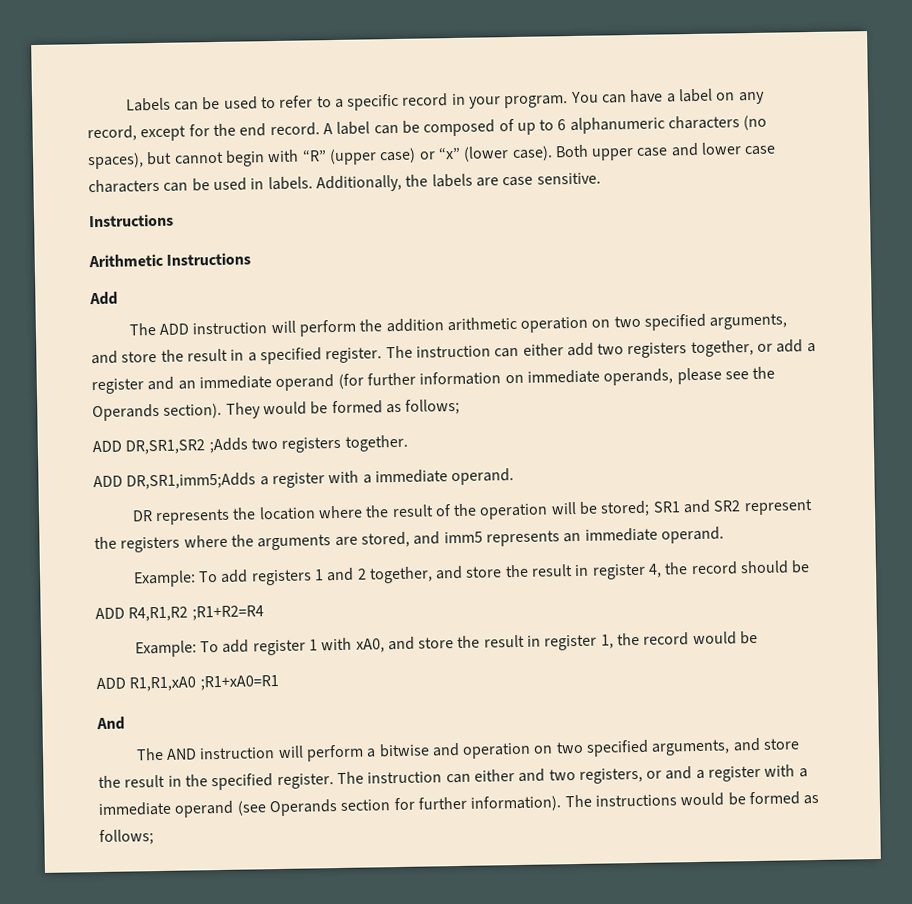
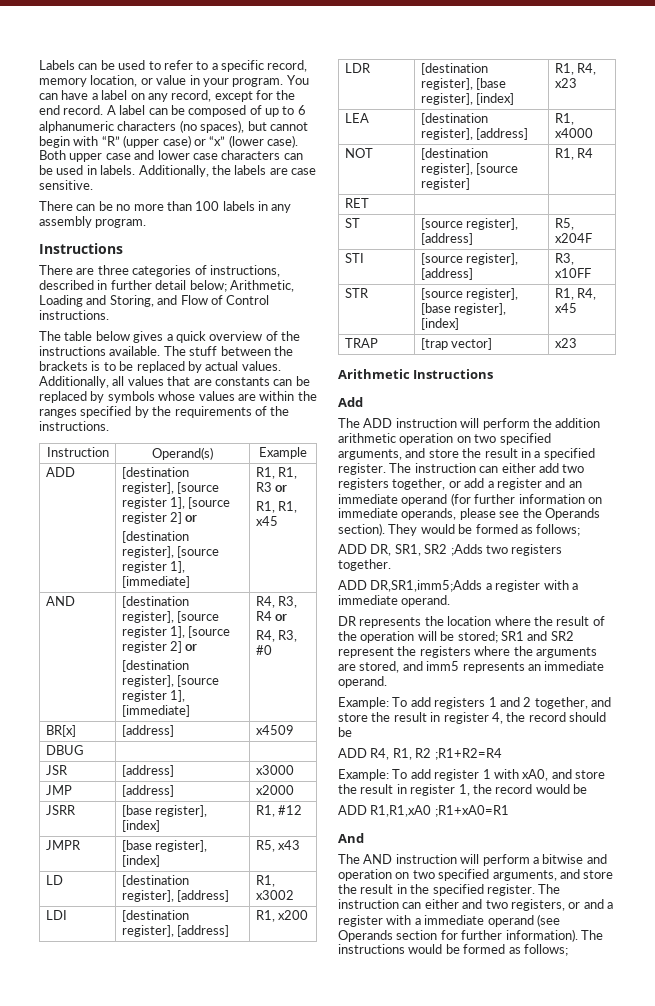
- Labels can be used to refer to a specific record in your program.
+ Labels can be used to refer to a specific record, memory location, or value in your program.
  Additionally, the labels are case sensitive.
+ There can be no more than 100 labels in any assembly program.
  Instructions
+ There are three categories of instructions, described in further detail below; Arithmetic, Loading and Storing, and Flow of Control instructions.
+ The table below gives a quick overview of the instructions available. The stuff between the brackets is to be replaced by actual values. Additionally, all values that are constants can be replaced by symbols whose values are within the ranges specified by the requirements of the instructions.
+ Instruction | Operand(s) | Example
+ ADD | [destination register], [source register 1], [source register 2] or
+ [destination register], [source register 1], [immediate] | R1, R1, R3 or
+ R1, R1, x45
+ AND | [destination register], [source register 1], [source register 2] or
+ [destination register], [source register 1], [immediate] | R4, R3, R4 or
+ R4, R3, #0
+ BR[x] | [address] | x4509
+ DBUG | |
+ JSR | [address] | x3000
+ JMP | [address] | x2000
+ JSRR | [base register], [index] | R1, #12
+ JMPR | [base register], [index] | R5, x43
+ LD | [destination register], [address] | R1, x3002
+ LDI | [destination register], [address] | R1, x200
+ LDR | [destination register], [base register], [index] | R1, R4, x23
+ LEA | [destination register], [address] | R1, x4000
+ NOT | [destination register], [source register] | R1, R4
+ RET | |
+ ST | [source register], [address] | R5, x204F
+ STI | [source register], [address] | R3, x10FF
+ STR | [source register], [base register], [index] | R1, R4, x45
+ TRAP | [trap vector] | x23
- ADD DR,SR1,SR2 ;Adds two registers together.
+ ADD DR, SR1, SR2 ;Adds two registers together.
- ADD R4,R1,R2 ;R1+R2=R4
+ ADD R4, R1, R2 ;R1+R2=R4

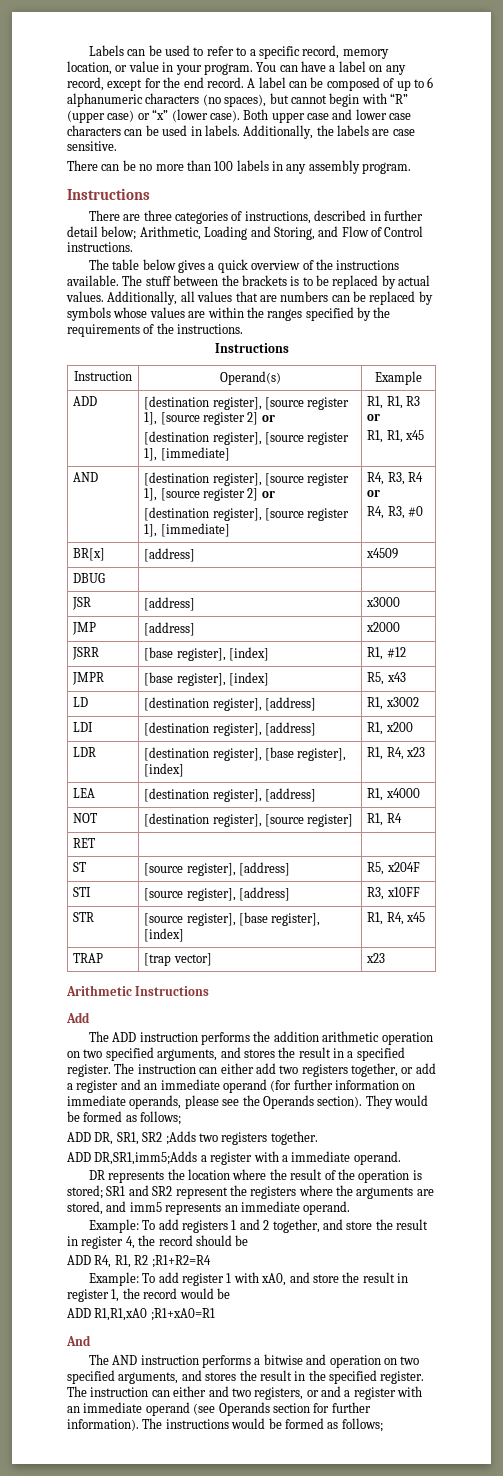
- Additionally, all values that are constants can be replaced by symbols whose values are within the ranges specified by the requirements of the instructions.
+ Additionally, all values that are numbers can be replaced by symbols whose values are within the ranges specified by the requirements of the instructions.
+ Instructions
- The ADD instruction will perform the addition arithmetic operation on two specified arguments, and store the result in a specified register.
+ The ADD instruction performs the addition arithmetic operation on two specified arguments, and stores the result in a specified register.
- DR represents the location where the result of the operation will be stored; SR1 and SR2 represent the registers where the arguments are stored, and imm5 represents an immediate operand.
+ DR represents the location where the result of the operation is stored; SR1 and SR2 represent the registers where the arguments are stored, and imm5 represents an immediate operand.
- The AND instruction will perform a bitwise and operation on two specified arguments, and store the result in the specified register.
+ The AND instruction performs a bitwise and operation on two specified arguments, and stores the result in the specified register.
- The instruction can either and two registers, or and a register with a immediate operand (see Operands section for further information).
+ The instruction can either and two registers, or and a register with an immediate operand (see Operands section for further information).

